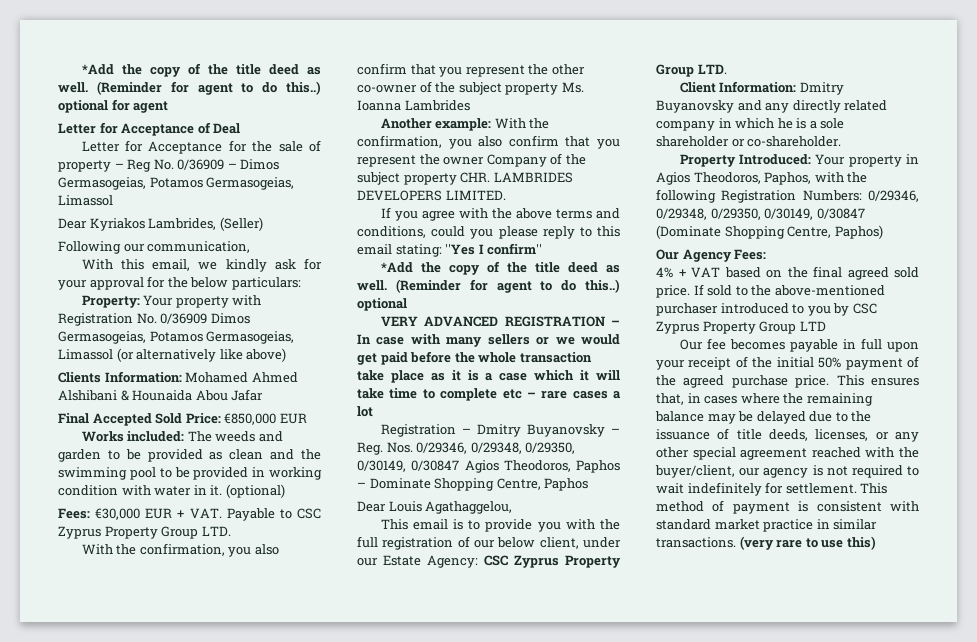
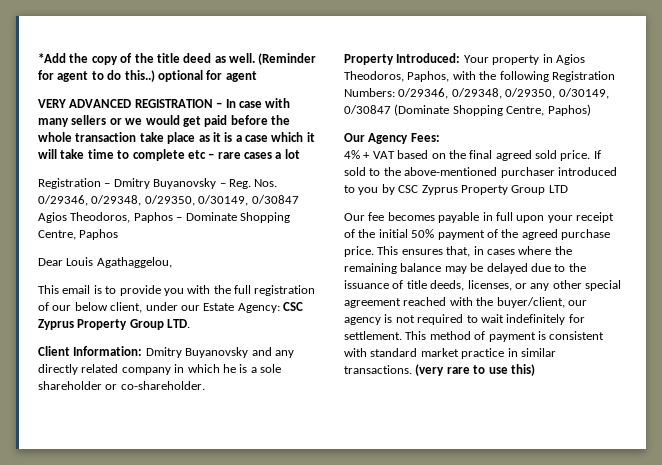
- Letter for Acceptance of Deal
- Letter for Acceptance for the sale of property – Reg No. 0/36909 – Dimos Germasogeias, Potamos Germasogeias, Limassol
- Dear Kyriakos Lambrides, (Seller)
- Following our communication,
- With this email, we kindly ask for your approval for the below particulars:
- Property: Your property with Registration No. 0/36909 Dimos Germasogeias, Potamos Germasogeias, Limassol (or alternatively like above)
- Clients Information: Mohamed Ahmed Alshibani & Hounaida Abou Jafar
- Final Accepted Sold Price: €850,000 EUR
- Works included: The weeds and garden to be provided as clean and the swimming pool to be provided in working condition with water in it. (optional)
- Fees: €30,000 EUR + VAT. Payable to CSC Zyprus Property Group LTD.
- With the confirmation, you also confirm that you represent the other co-owner of the subject property Ms. Ioanna Lambrides
- Another example: With the confirmation, you also confirm that you represent the owner Company of the subject property CHR. LAMBRIDES DEVELOPERS LIMITED.
- If you agree with the above terms and conditions, could you please reply to this email stating: ''Yes I confirm''
- *Add the copy of the title deed as well. (Reminder for agent to do this..) optional

